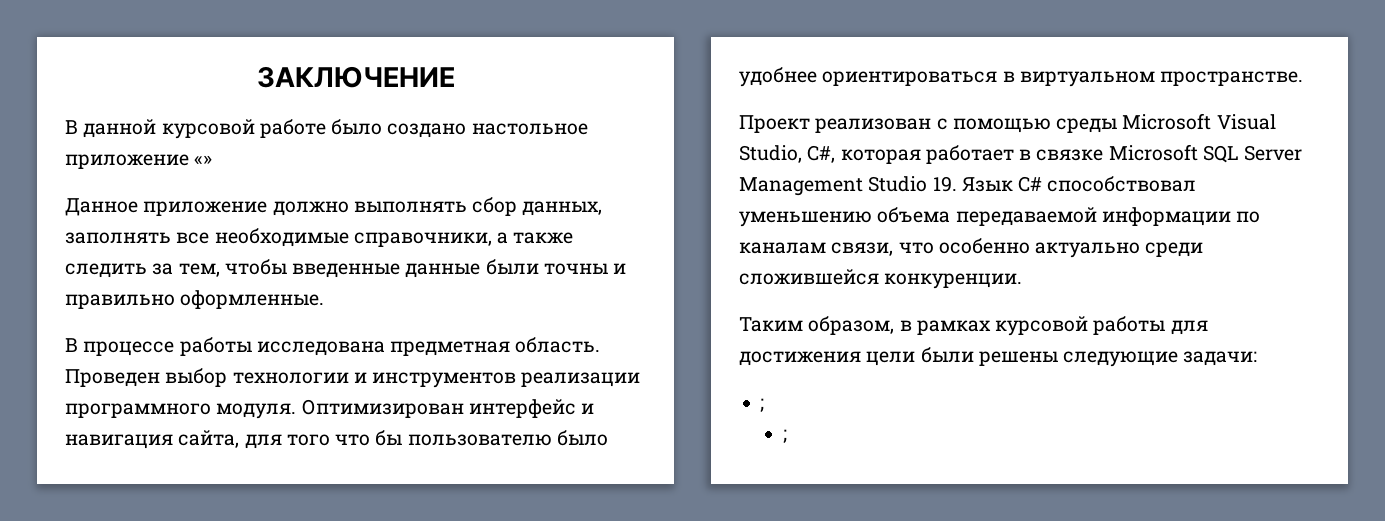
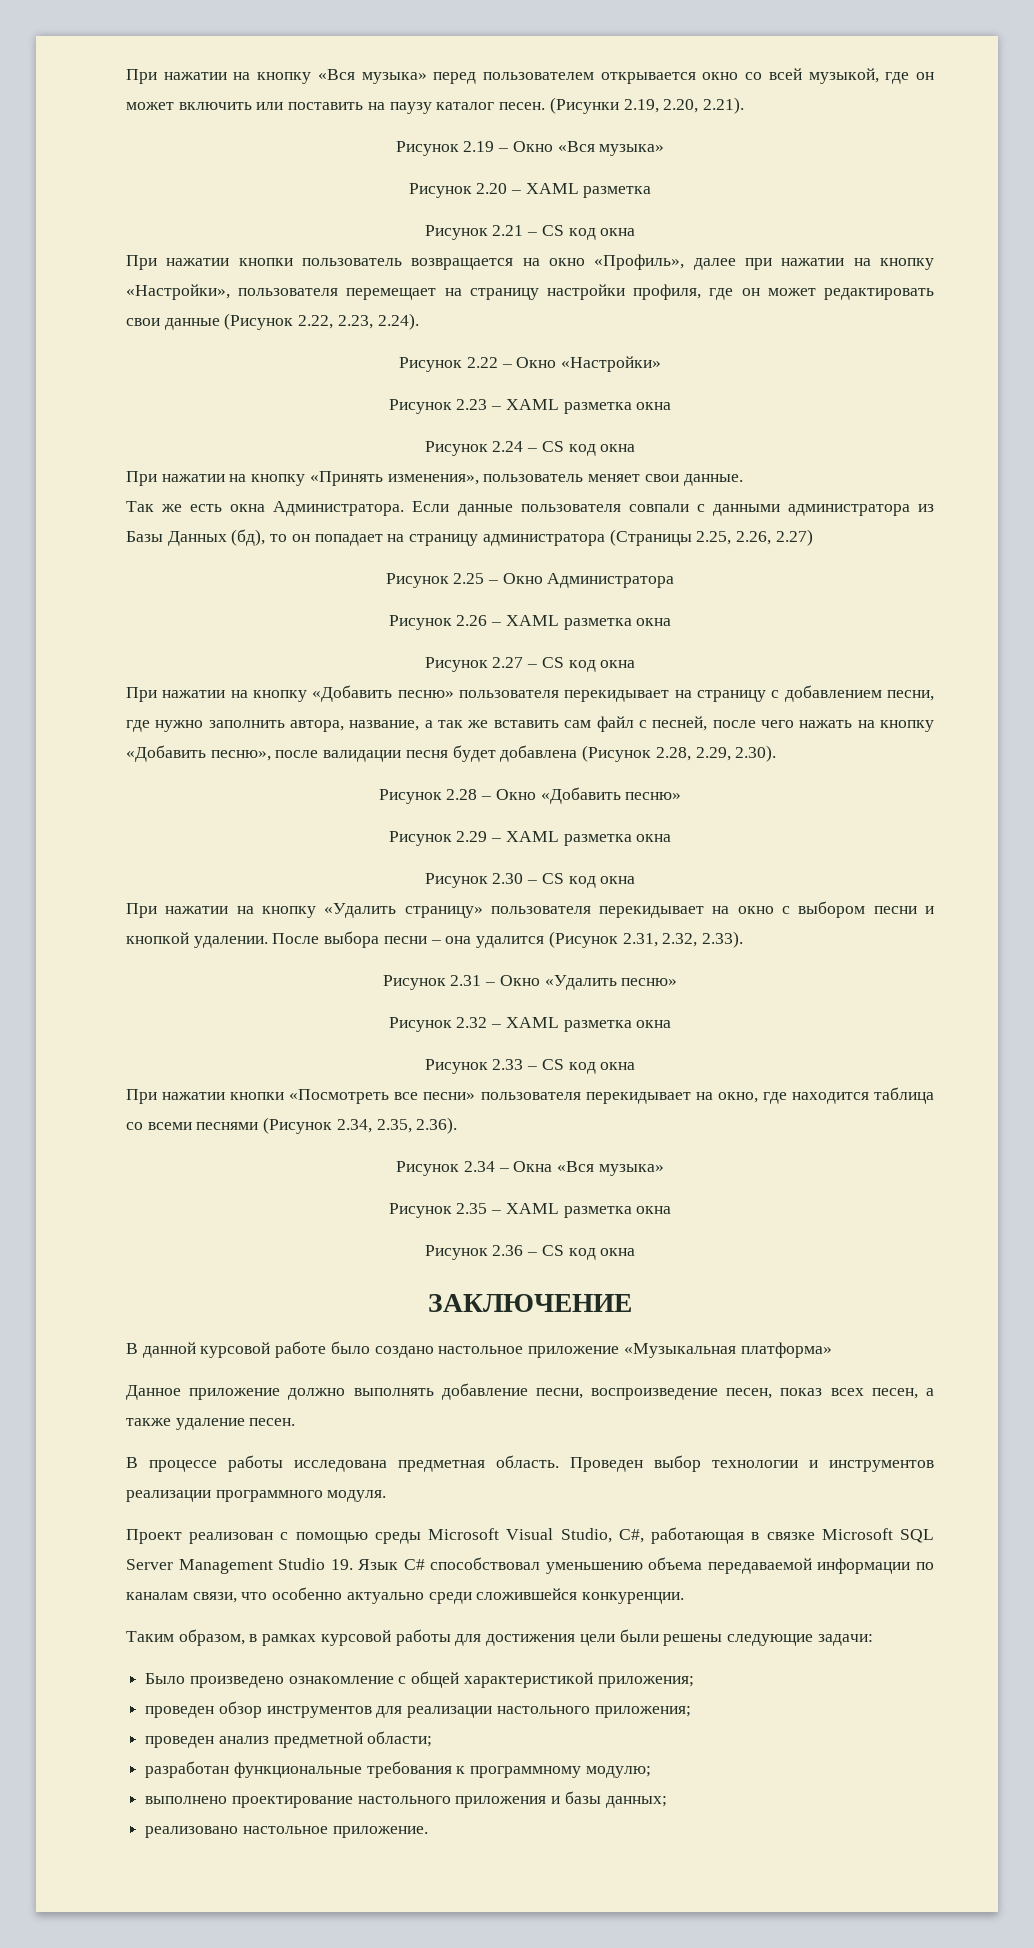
+ При нажатии на кнопку «Вся музыка» перед пользователем открывается окно со всей музыкой, где он может включить или поставить на паузу каталог песен. (Рисунки 2.19, 2.20, 2.21).
+ Рисунок 2.19 – Окно «Вся музыка»
+ Рисунок 2.20 – XAML разметка
+ Рисунок 2.21 – CS код окна
+ При нажатии кнопки пользователь возвращается на окно «Профиль», далее при нажатии на кнопку «Настройки», пользователя перемещает на страницу настройки профиля, где он может редактировать свои данные (Рисунок 2.22, 2.23, 2.24).
+ Рисунок 2.22 – Окно «Настройки»
+ Рисунок 2.23 – XAML разметка окна
+ Рисунок 2.24 – CS код окна
+ При нажатии на кнопку «Принять изменения», пользователь меняет свои данные.
+ Так же есть окна Администратора. Если данные пользователя совпали с данными администратора из Базы Данных (бд), то он попадает на страницу администратора (Страницы 2.25, 2.26, 2.27)
+ Рисунок 2.25 – Окно Администратора
+ Рисунок 2.26 – XAML разметка окна
+ Рисунок 2.27 – CS код окна
+ При нажатии на кнопку «Добавить песню» пользователя перекидывает на страницу с добавлением песни, где нужно заполнить автора, название, а так же вставить сам файл с песней, после чего нажать на кнопку «Добавить песню», после валидации песня будет добавлена (Рисунок 2.28, 2.29, 2.30).
+ Рисунок 2.28 – Окно «Добавить песню»
+ Рисунок 2.29 – XAML разметка окна
+ Рисунок 2.30 – CS код окна
+ При нажатии на кнопку «Удалить страницу» пользователя перекидывает на окно с выбором песни и кнопкой удалении. После выбора песни – она удалится (Рисунок 2.31, 2.32, 2.33).
+ Рисунок 2.31 – Окно «Удалить песню»
+ Рисунок 2.32 – XAML разметка окна
+ Рисунок 2.33 – CS код окна
+ При нажатии кнопки «Посмотреть все песни» пользователя перекидывает на окно, где находится таблица со всеми песнями (Рисунок 2.34, 2.35, 2.36).
+ Рисунок 2.34 – Окна «Вся музыка»
+ Рисунок 2.35 – XAML разметка окна
+ Рисунок 2.36 – CS код окна
- В данной курсовой работе было создано настольное приложение «»
+ В данной курсовой работе было создано настольное приложение «Музыкальная платформа»
- Данное приложение должно выполнять сбор данных, заполнять все необходимые справочники, а также следить за тем, чтобы введенные данные были точны и правильно оформленные.
+ Данное приложение должно выполнять добавление песни, воспроизведение песен, показ всех песен, а также удаление песен.
- Оптимизирован интерфейс и навигация сайта, для того что бы пользователю было удобнее ориентироваться в виртуальном пространстве.
- Проект реализован с помощью среды Microsoft Visual Studio, C#, которая работает в связке Microsoft SQL Server Management Studio 19. Язык C# способствовал уменьшению объема передаваемой информации по каналам связи, что особенно актуально среди сложившейся конкуренции.
+ Проект реализован с помощью среды Microsoft Visual Studio, C#, работающая в связке Microsoft SQL Server Management Studio 19. Язык C# способствовал уменьшению объема передаваемой информации по каналам связи, что особенно актуально среди сложившейся конкуренции.
  Таким образом, в рамках курсовой работы для достижения цели были решены следующие задачи:
- ;
- ;
+ Было произведено ознакомление с общей характеристикой приложения;
+ проведен обзор инструментов для реализации настольного приложения;
+ проведен анализ предметной области;
+ разработан функциональные требования к программному модулю;
+ выполнено проектирование настольного приложения и базы данных;
+ реализовано настольное приложение.

